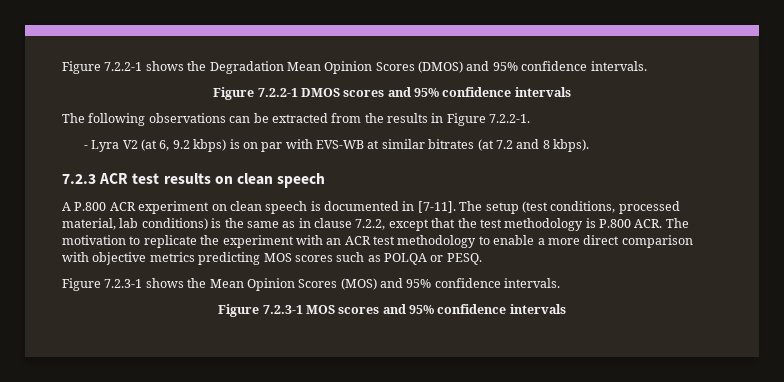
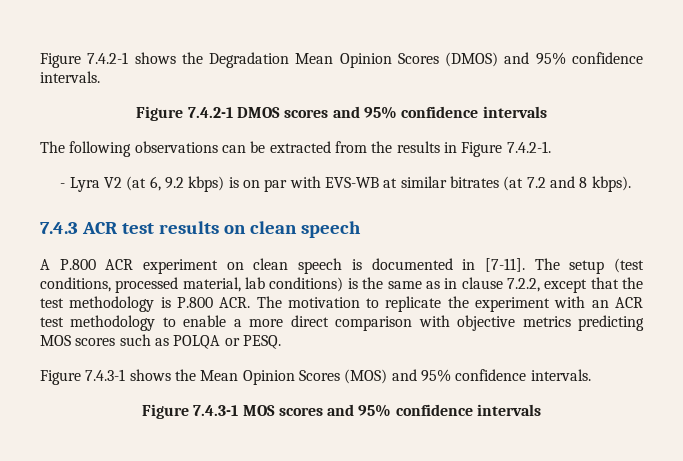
- Figure 7.2.2-1 shows the Degradation Mean Opinion Scores (DMOS) and 95% confidence intervals.
+ Figure 7.4.2-1 shows the Degradation Mean Opinion Scores (DMOS) and 95% confidence intervals.
- Figure 7.2.2-1 DMOS scores and 95% confidence intervals
+ Figure 7.4.2-1 DMOS scores and 95% confidence intervals
- The following observations can be extracted from the results in Figure 7.2.2-1.
+ The following observations can be extracted from the results in Figure 7.4.2-1.
- 7.2.3 ACR test results on clean speech
+ 7.4.3 ACR test results on clean speech
- Figure 7.2.3-1 shows the Mean Opinion Scores (MOS) and 95% confidence intervals.
+ Figure 7.4.3-1 shows the Mean Opinion Scores (MOS) and 95% confidence intervals.
- Figure 7.2.3-1 MOS scores and 95% confidence intervals
+ Figure 7.4.3-1 MOS scores and 95% confidence intervals

